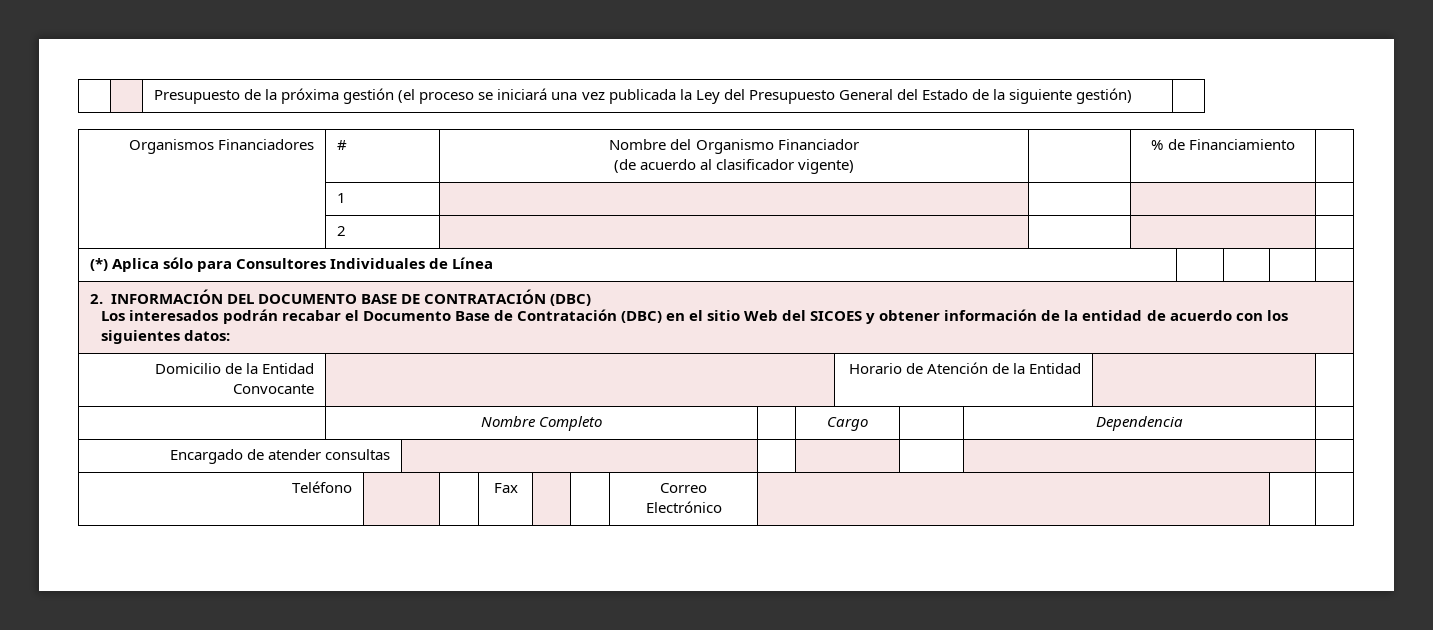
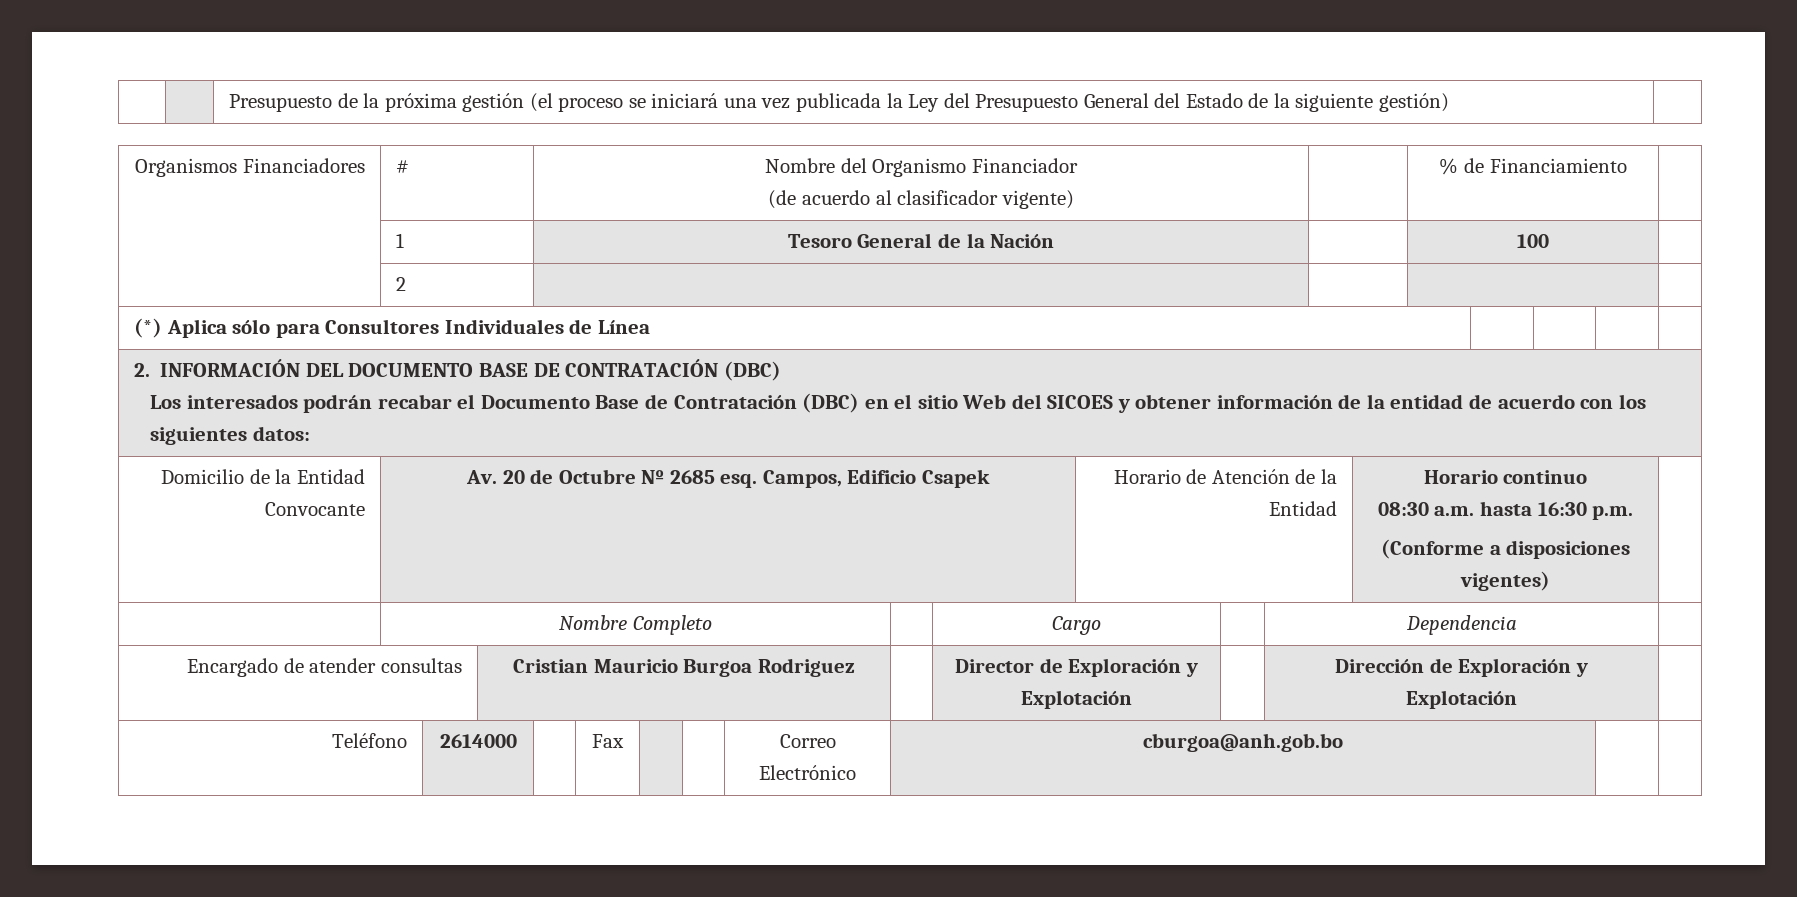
  Organismos Financiadores | # | Nombre del Organismo Financiador
  (de acuerdo al clasificador vigente) | | % de Financiamiento |
- | 1 | | | |
+ | 1 | Tesoro General de la Nación | | 100 |
- Domicilio de la Entidad Convocante | | Horario de Atención de la Entidad | |
+ Domicilio de la Entidad Convocante | Av. 20 de Octubre Nº 2685 esq. Campos, Edificio Csapek | Horario de Atención de la Entidad | Horario continuo
+ 08:30 a.m. hasta 16:30 p.m.
+ (Conforme a disposiciones vigentes) |
- Encargado de atender consultas | | | | | |
+ Encargado de atender consultas | Cristian Mauricio Burgoa Rodriguez | | Director de Exploración y Explotación | | Dirección de Exploración y Explotación |
- Teléfono | | | Fax | | | Correo Electrónico | | |
+ Teléfono | 2614000 | | Fax | | | Correo Electrónico | cburgoa@anh.gob.bo | |

